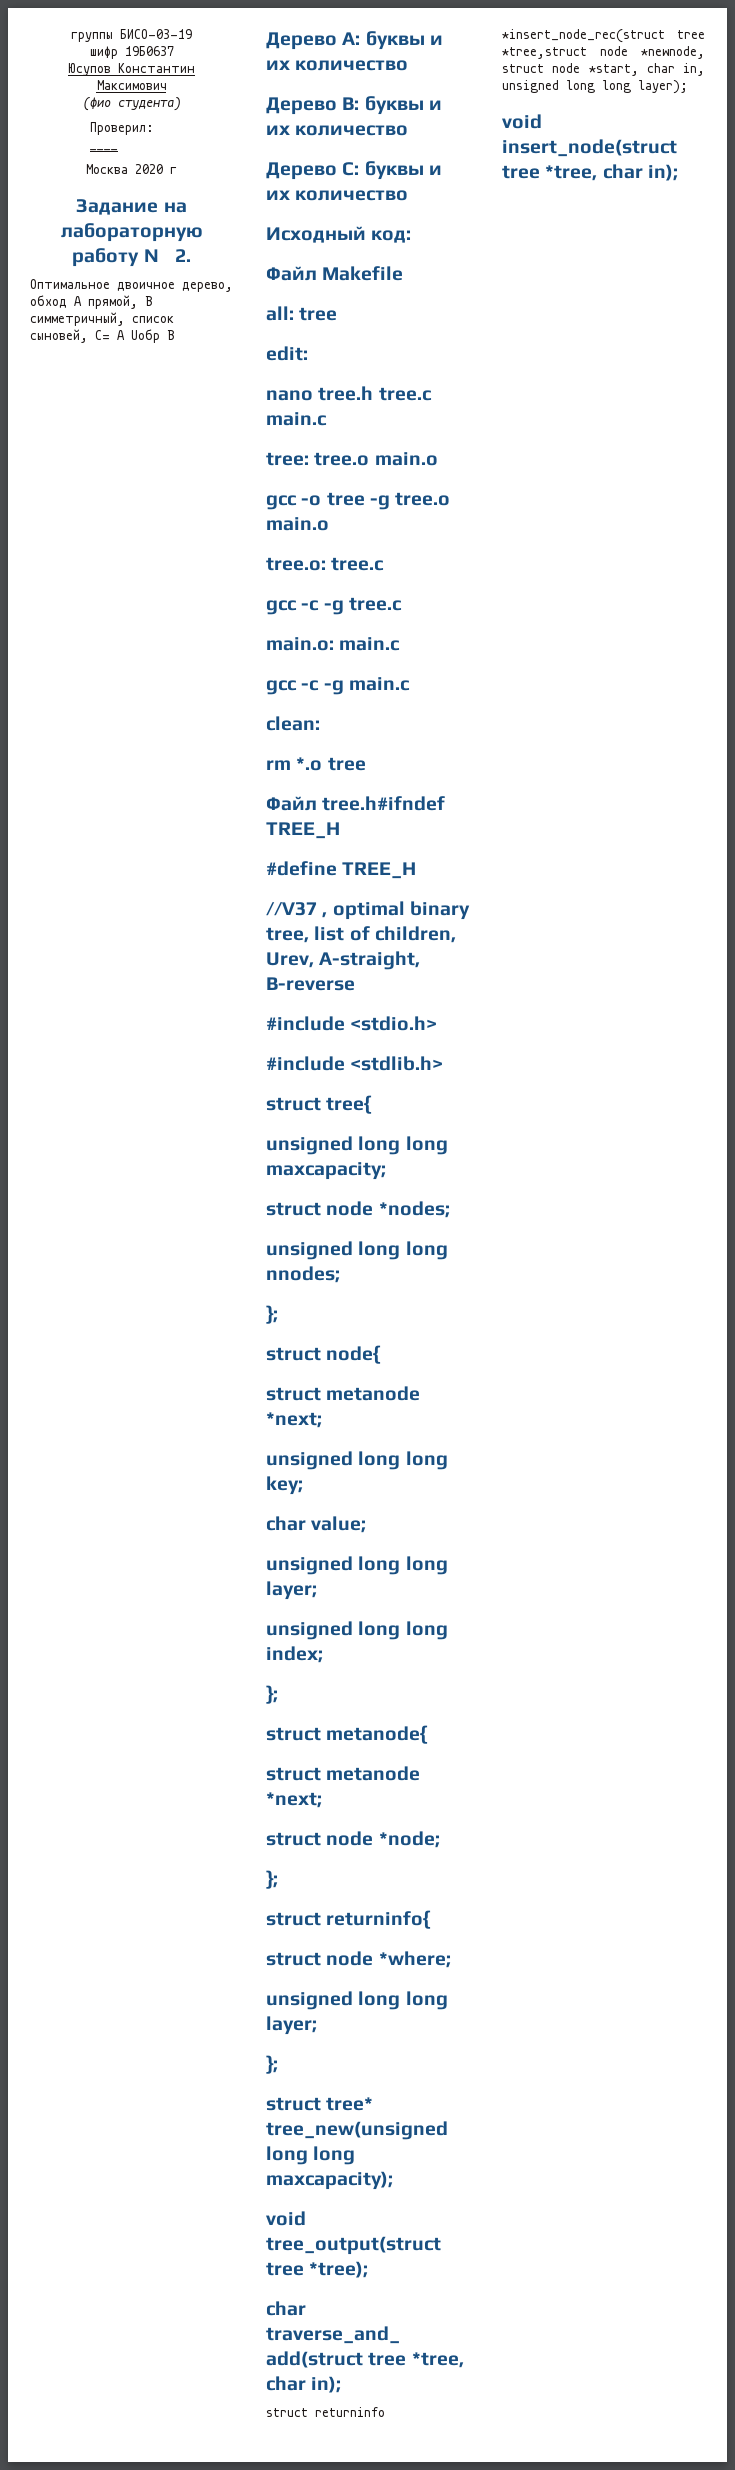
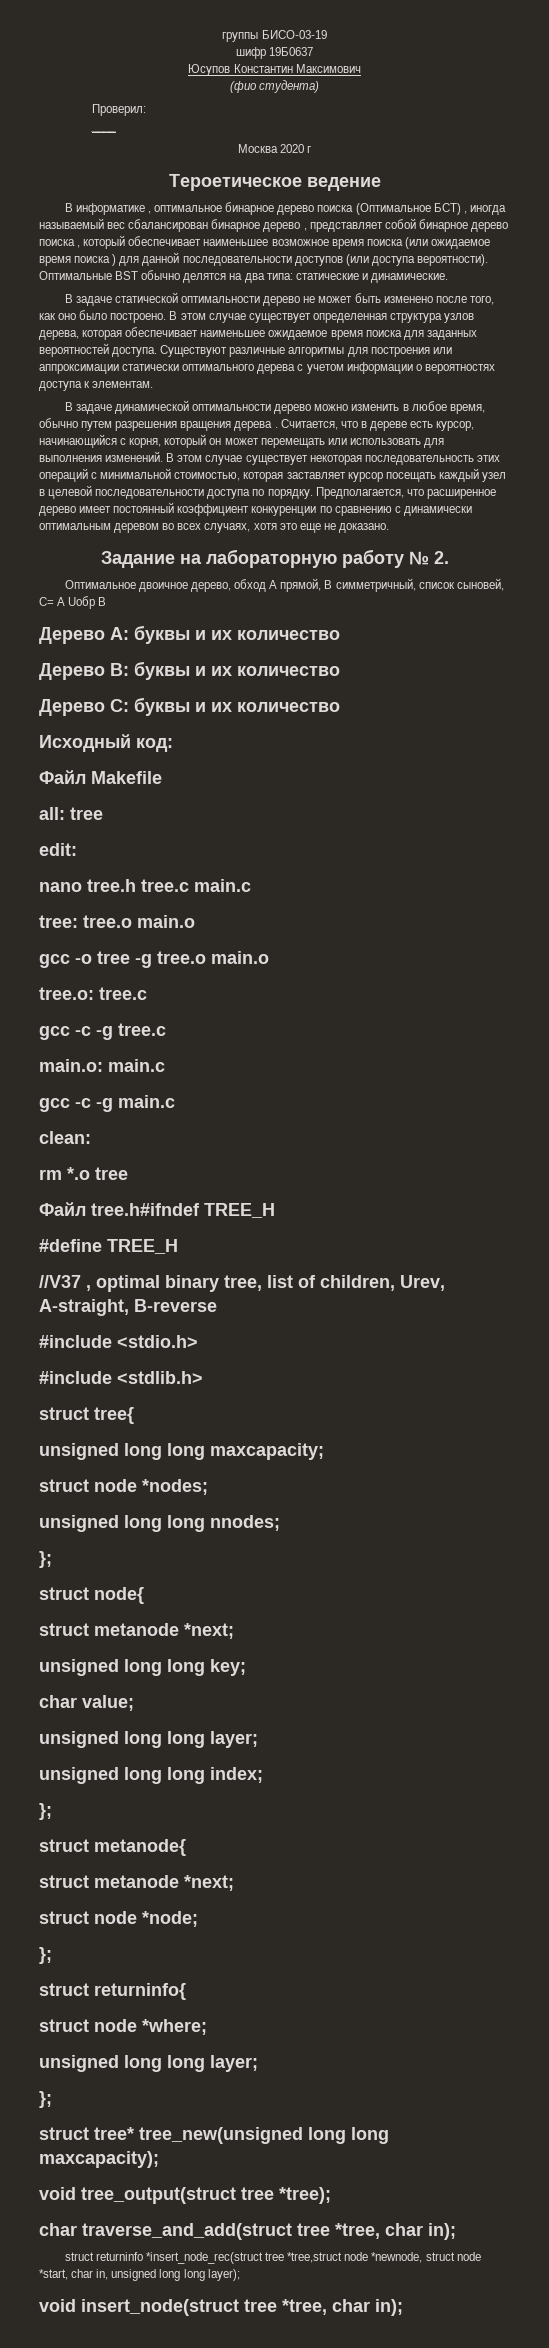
+ Тероетическое ведение
+ В информатике , оптимальное бинарное дерево поиска (Оптимальное БСТ) , иногда называемый вес сбалансирован бинарное дерево , представляет собой бинарное дерево поиска , который обеспечивает наименьшее возможное время поиска (или ожидаемое время поиска ) для данной последовательности доступов (или доступа вероятности). Оптимальные BST обычно делятся на два типа: статические и динамические.
+ В задаче статической оптимальности дерево не может быть изменено после того, как оно было построено. В этом случае существует определенная структура узлов дерева, которая обеспечивает наименьшее ожидаемое время поиска для заданных вероятностей доступа. Существуют различные алгоритмы для построения или аппроксимации статически оптимального дерева с учетом информации о вероятностях доступа к элементам.
+ В задаче динамической оптимальности дерево можно изменить в любое время, обычно путем разрешения вращения дерева . Считается, что в дереве есть курсор, начинающийся с корня, который он может перемещать или использовать для выполнения изменений. В этом случае существует некоторая последовательность этих операций с минимальной стоимостью, которая заставляет курсор посещать каждый узел в целевой последовательности доступа по порядку. Предполагается, что расширенное дерево имеет постоянный коэффициент конкуренции по сравнению с динамически оптимальным деревом во всех случаях, хотя это еще не доказано.

